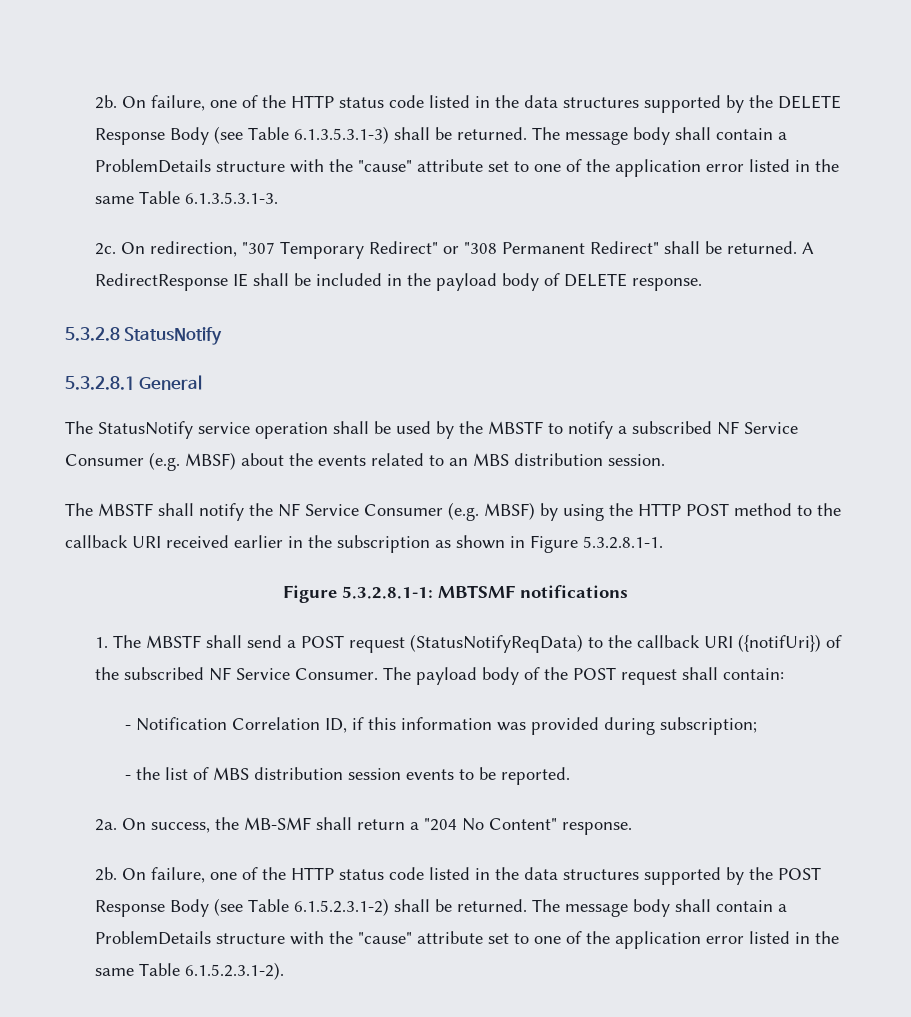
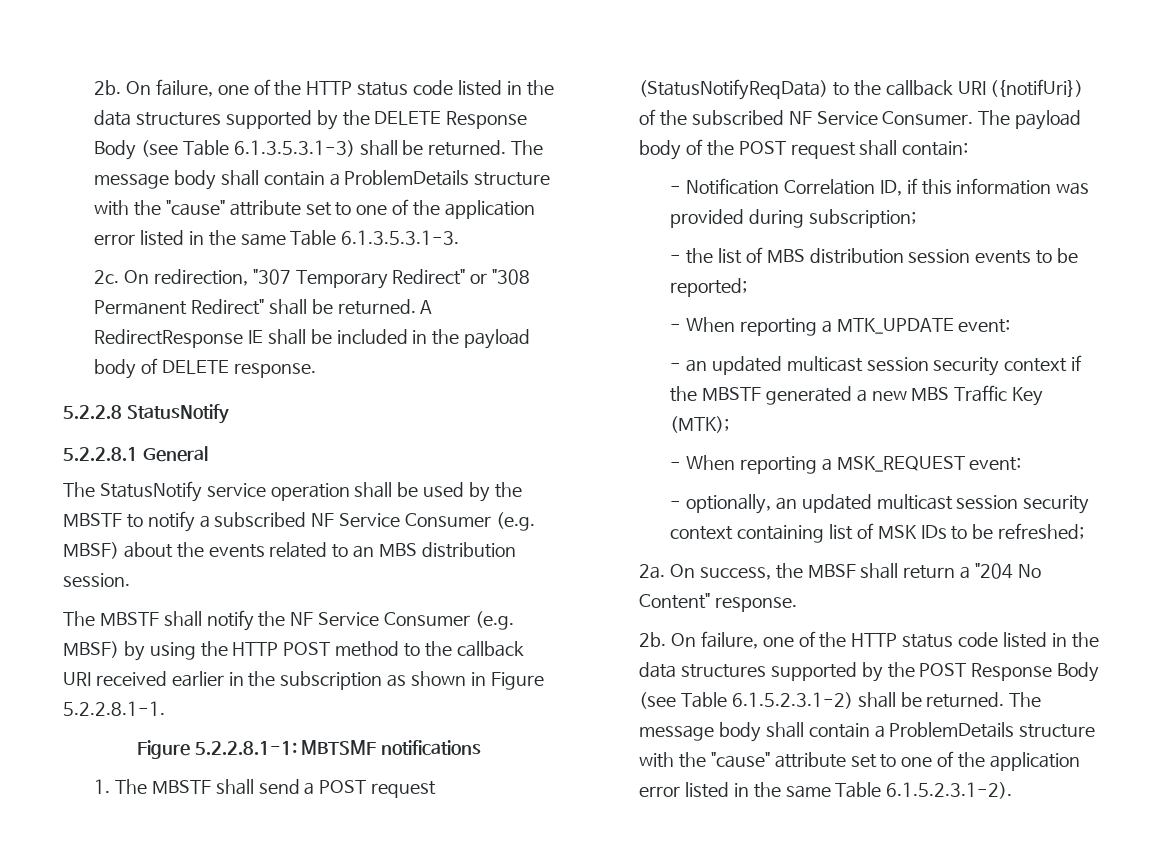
- 5.3.2.8 StatusNotify
+ 5.2.2.8 StatusNotify
- 5.3.2.8.1 General
+ 5.2.2.8.1 General
- The MBSTF shall notify the NF Service Consumer (e.g. MBSF) by using the HTTP POST method to the callback URI received earlier in the subscription as shown in Figure 5.3.2.8.1-1.
- Figure 5.3.2.8.1-1: MBTSMF notifications
+ The MBSTF shall notify the NF Service Consumer (e.g. MBSF) by using the HTTP POST method to the callback URI received earlier in the subscription as shown in Figure 5.2.2.8.1-1.
+ Figure 5.2.2.8.1-1: MBTSMF notifications
- - the list of MBS distribution session events to be reported.
+ - the list of MBS distribution session events to be reported;
+ - When reporting a MTK_UPDATE event:
+ - an updated multicast session security context if the MBSTF generated a new MBS Traffic Key (MTK);
+ - When reporting a MSK_REQUEST event:
+ - optionally, an updated multicast session security context containing list of MSK IDs to be refreshed;
- On success, the MB-SMF shall return a "204 No Content" response.
+ On success, the MBSF shall return a "204 No Content" response.

